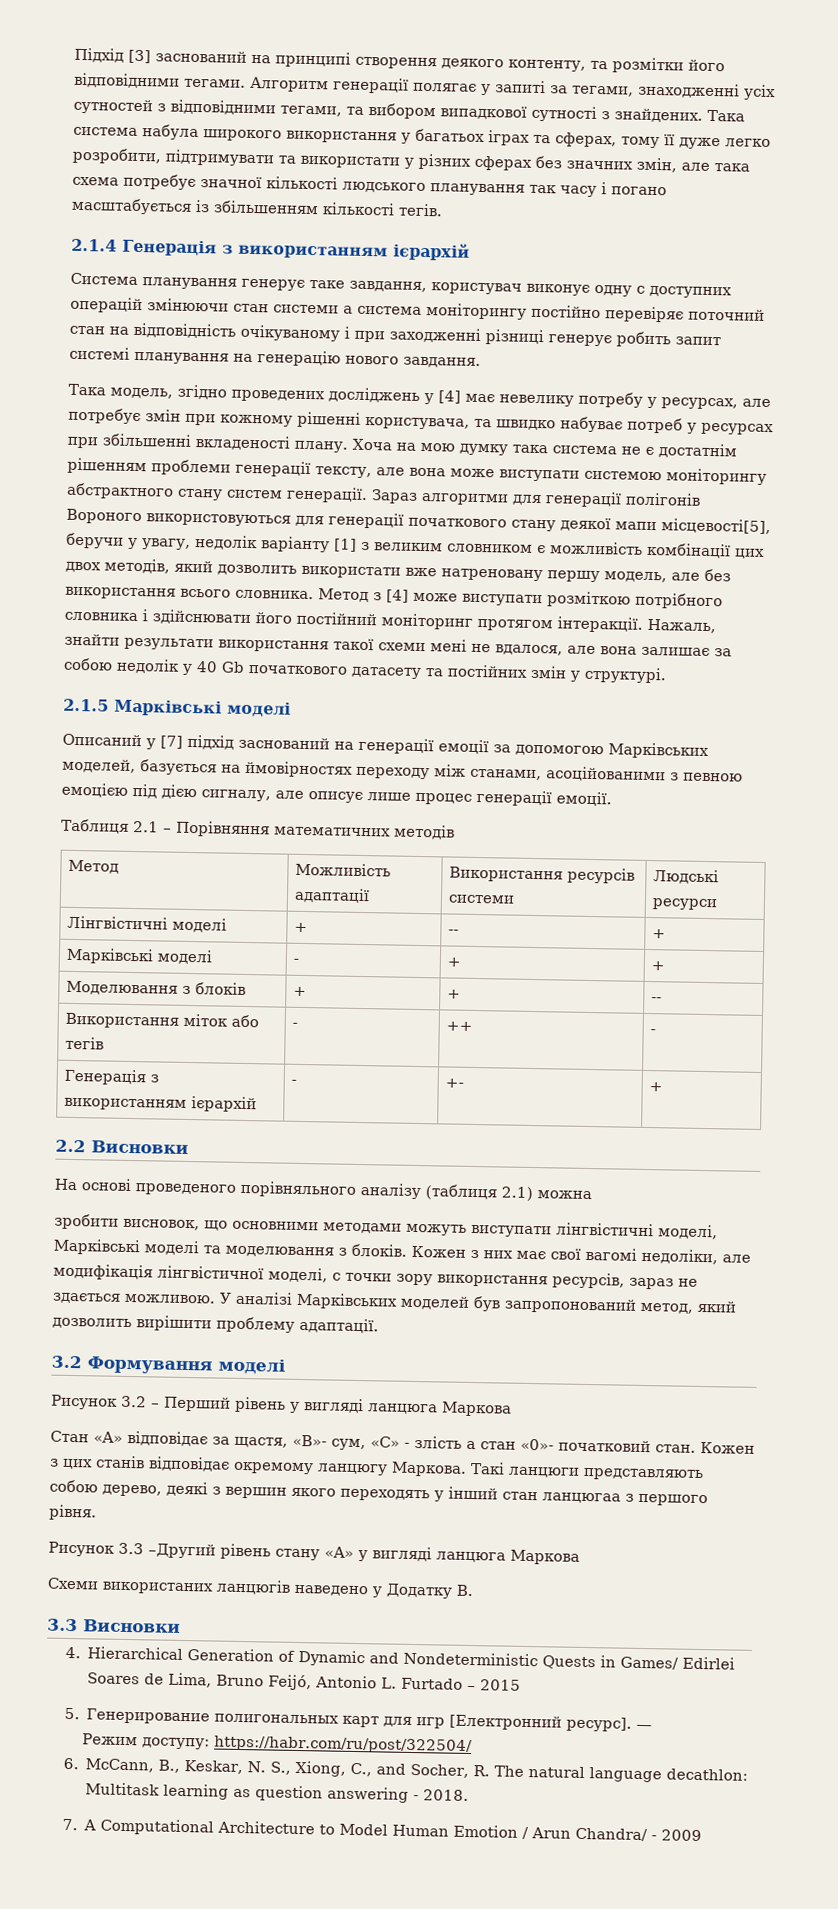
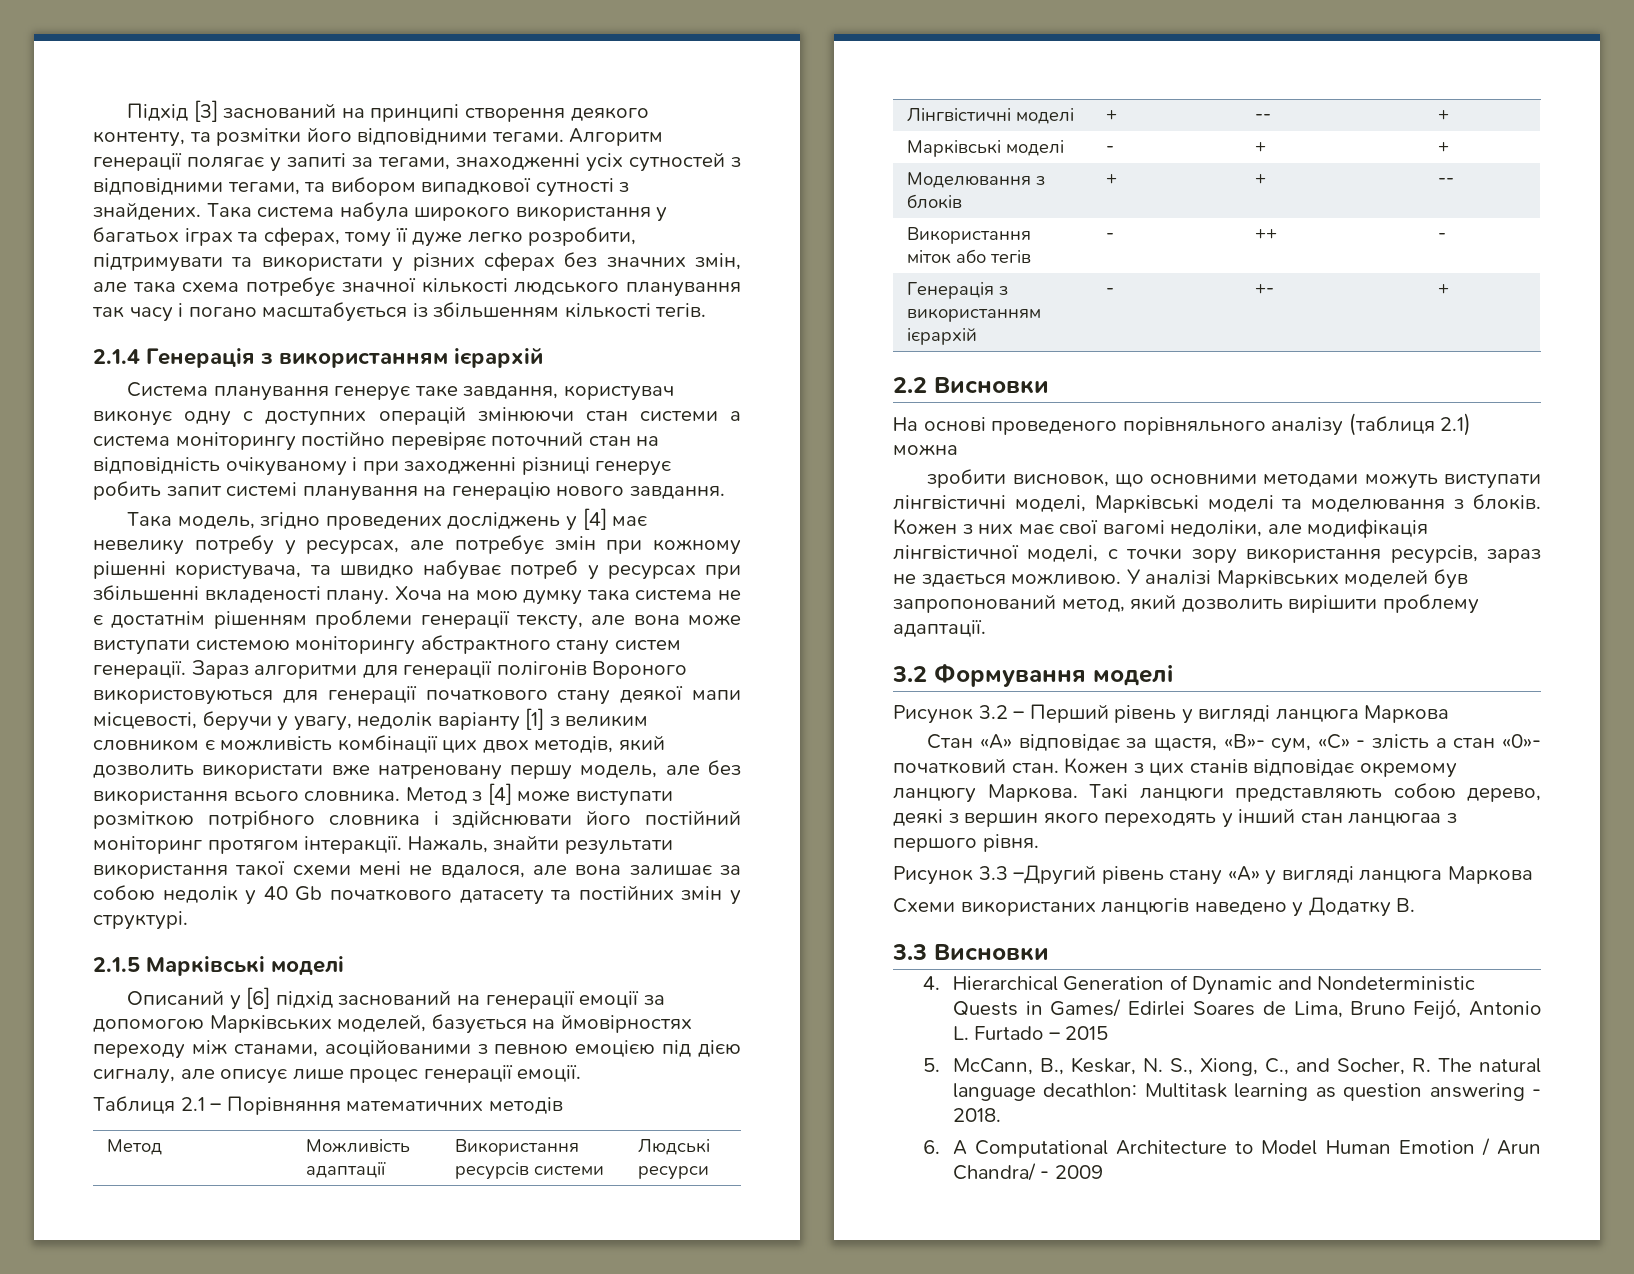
- Зараз алгоритми для генерації полігонів Вороного використовуються для генерації початкового стану деякої мапи місцевості[5], беручи у увагу, недолік варіанту [1] з великим словником є можливість комбінації цих двох методів, який дозволить використати вже натреновану першу модель, але без використання всього словника.
+ Зараз алгоритми для генерації полігонів Вороного використовуються для генерації початкового стану деякої мапи місцевості, беручи у увагу, недолік варіанту [1] з великим словником є можливість комбінації цих двох методів, який дозволить використати вже натреновану першу модель, але без використання всього словника.
- Описаний у [7] підхід заснований на генерації емоції за допомогою Марківських моделей, базується на ймовірностях переходу між станами, асоційованими з певною емоцією під дією сигналу, але описує лише процес генерації емоції.
+ Описаний у [6] підхід заснований на генерації емоції за допомогою Марківських моделей, базується на ймовірностях переходу між станами, асоційованими з певною емоцією під дією сигналу, але описує лише процес генерації емоції.
- 5. Генерирование полигональных карт для игр [Електронний ресурс]. —
- Режим доступу: https://habr.com/ru/post/322504/
- 6. McCann, B., Keskar, N. S., Xiong, C., and Socher, R. The natural language decathlon: Multitask learning as question answering - 2018.
+ 5. McCann, B., Keskar, N. S., Xiong, C., and Socher, R. The natural language decathlon: Multitask learning as question answering - 2018.
- 7. A Computational Architecture to Model Human Emotion / Arun Chandra/ - 2009
+ 6. A Computational Architecture to Model Human Emotion / Arun Chandra/ - 2009

